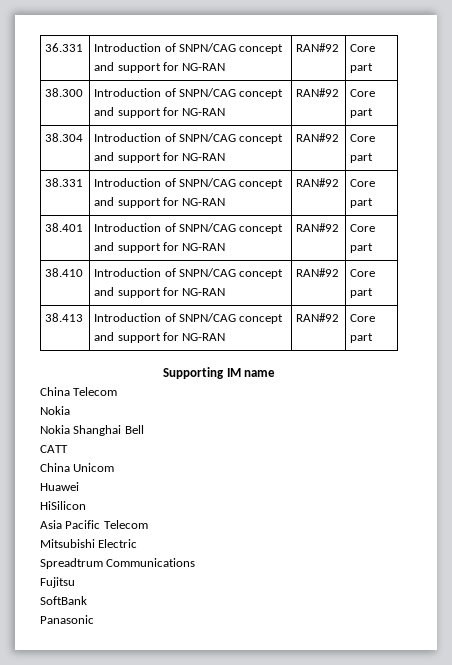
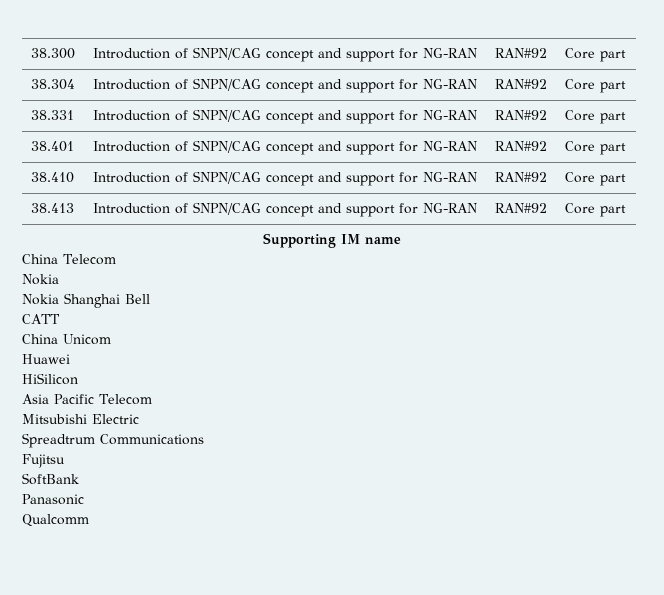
- 36.331 | Introduction of SNPN/CAG concept and support for NG-RAN | RAN#92 | Core part
+ Qualcomm

